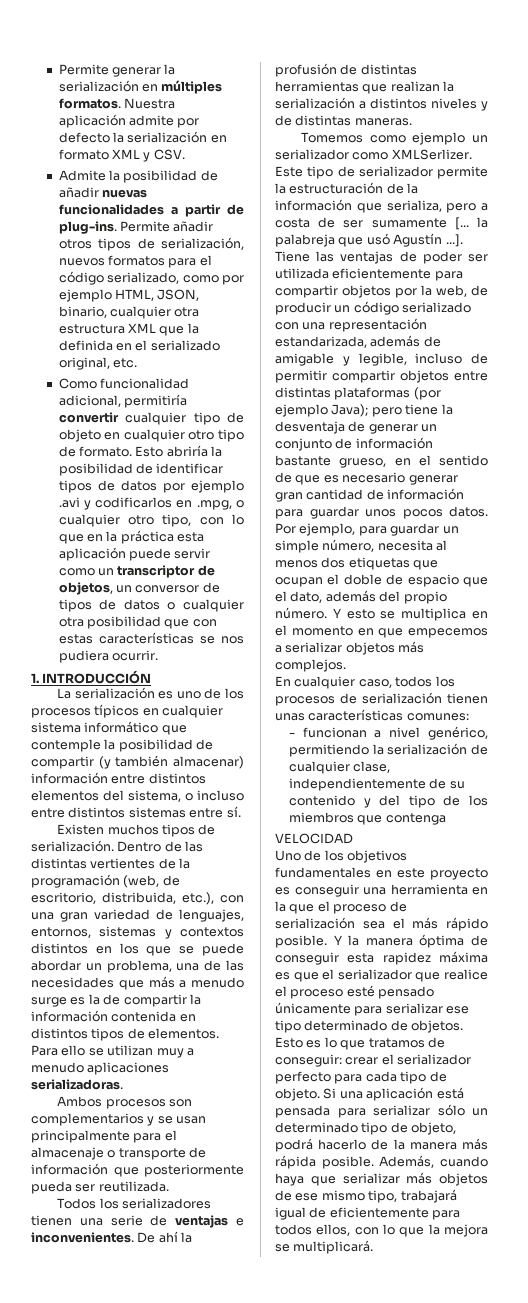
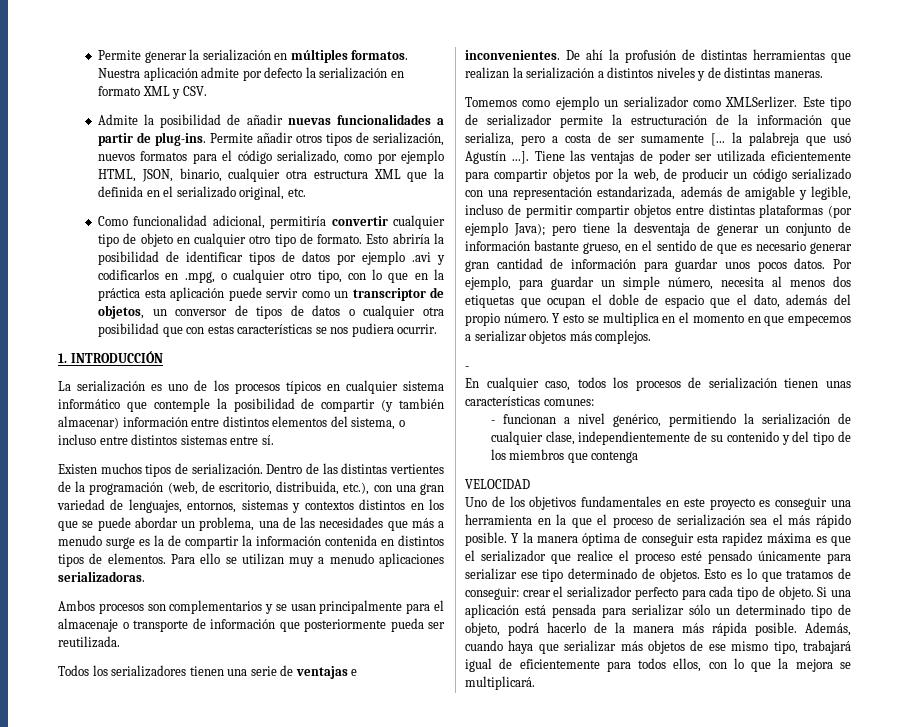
  Y esto se multiplica en el momento en que empecemos a serializar objetos más complejos.
+ -

